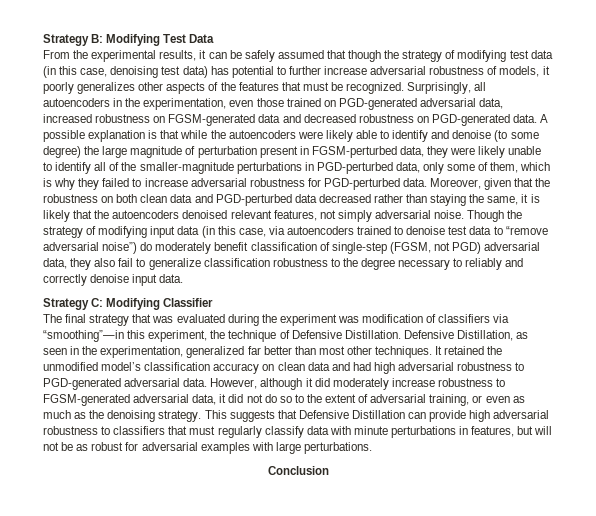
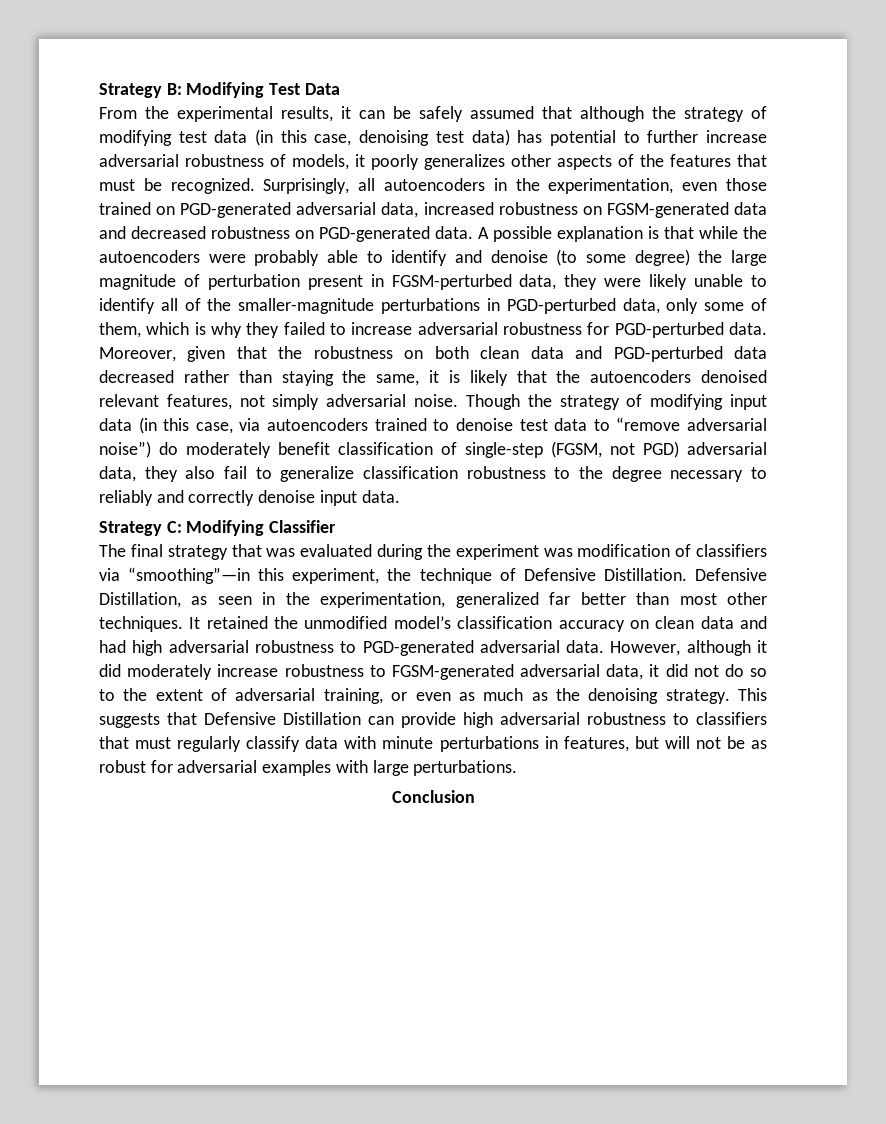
- From the experimental results, it can be safely assumed that though the strategy of modifying test data (in this case, denoising test data) has potential to further increase adversarial robustness of models, it poorly generalizes other aspects of the features that must be recognized.
+ From the experimental results, it can be safely assumed that although the strategy of modifying test data (in this case, denoising test data) has potential to further increase adversarial robustness of models, it poorly generalizes other aspects of the features that must be recognized.
- A possible explanation is that while the autoencoders were likely able to identify and denoise (to some degree) the large magnitude of perturbation present in FGSM-perturbed data, they were likely unable to identify all of the smaller-magnitude perturbations in PGD-perturbed data, only some of them, which is why they failed to increase adversarial robustness for PGD-perturbed data.
+ A possible explanation is that while the autoencoders were probably able to identify and denoise (to some degree) the large magnitude of perturbation present in FGSM-perturbed data, they were likely unable to identify all of the smaller-magnitude perturbations in PGD-perturbed data, only some of them, which is why they failed to increase adversarial robustness for PGD-perturbed data.

